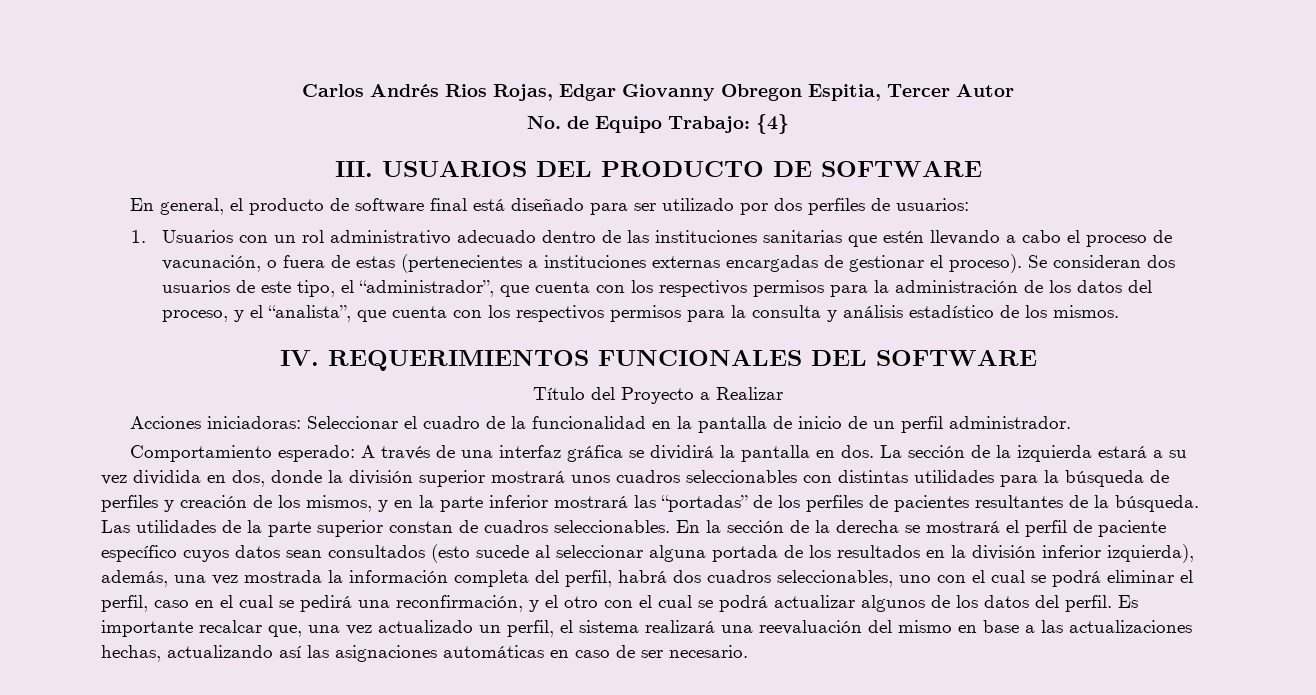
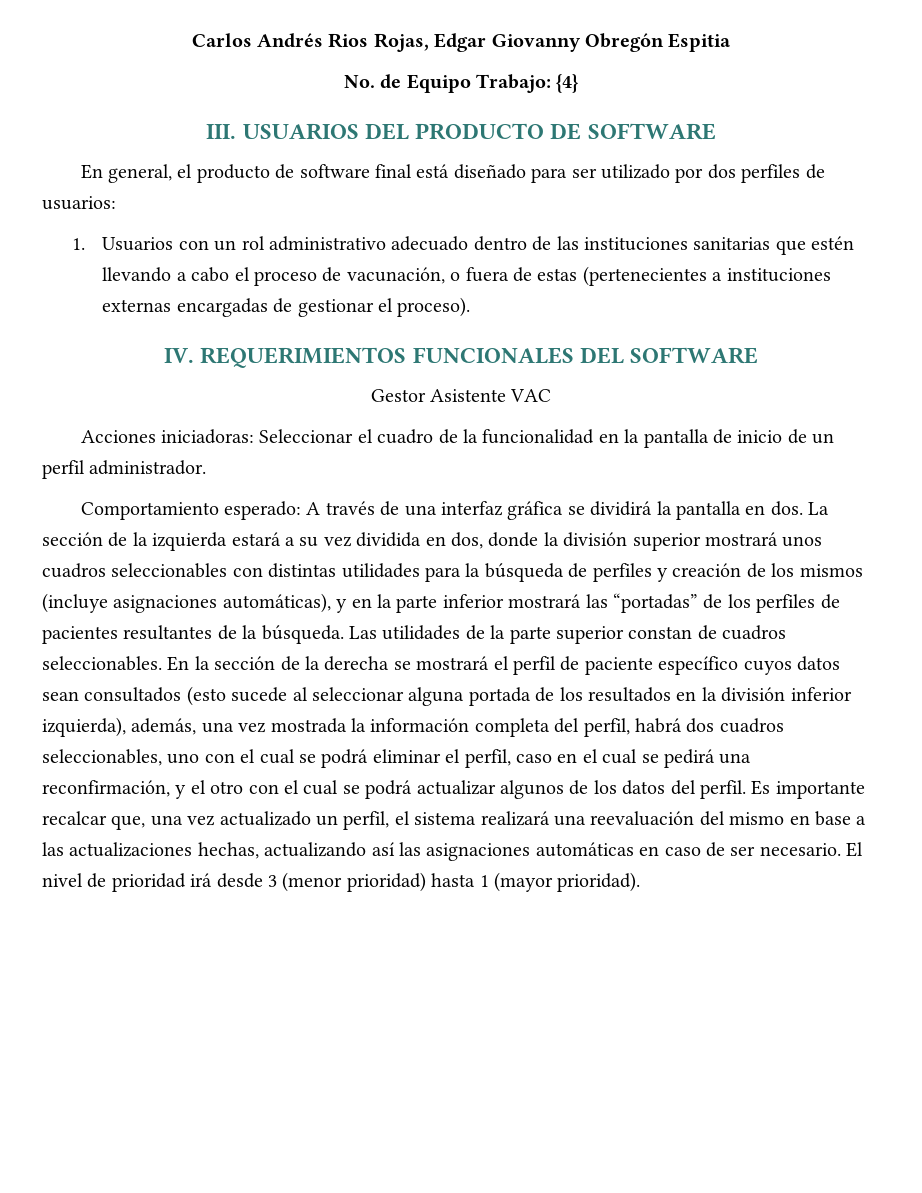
- Carlos Andrés Rios Rojas, Edgar Giovanny Obregon Espitia, Tercer Autor
+ Carlos Andrés Rios Rojas, Edgar Giovanny Obregón Espitia
- Se consideran dos usuarios de este tipo, el “administrador”, que cuenta con los respectivos permisos para la administración de los datos del proceso, y el “analista”, que cuenta con los respectivos permisos para la consulta y análisis estadístico de los mismos.
- Título del Proyecto a Realizar
+ Gestor Asistente VAC
- La sección de la izquierda estará a su vez dividida en dos, donde la división superior mostrará unos cuadros seleccionables con distintas utilidades para la búsqueda de perfiles y creación de los mismos, y en la parte inferior mostrará las “portadas” de los perfiles de pacientes resultantes de la búsqueda.
+ La sección de la izquierda estará a su vez dividida en dos, donde la división superior mostrará unos cuadros seleccionables con distintas utilidades para la búsqueda de perfiles y creación de los mismos (incluye asignaciones automáticas), y en la parte inferior mostrará las “portadas” de los perfiles de pacientes resultantes de la búsqueda.
+ El nivel de prioridad irá desde 3 (menor prioridad) hasta 1 (mayor prioridad).

